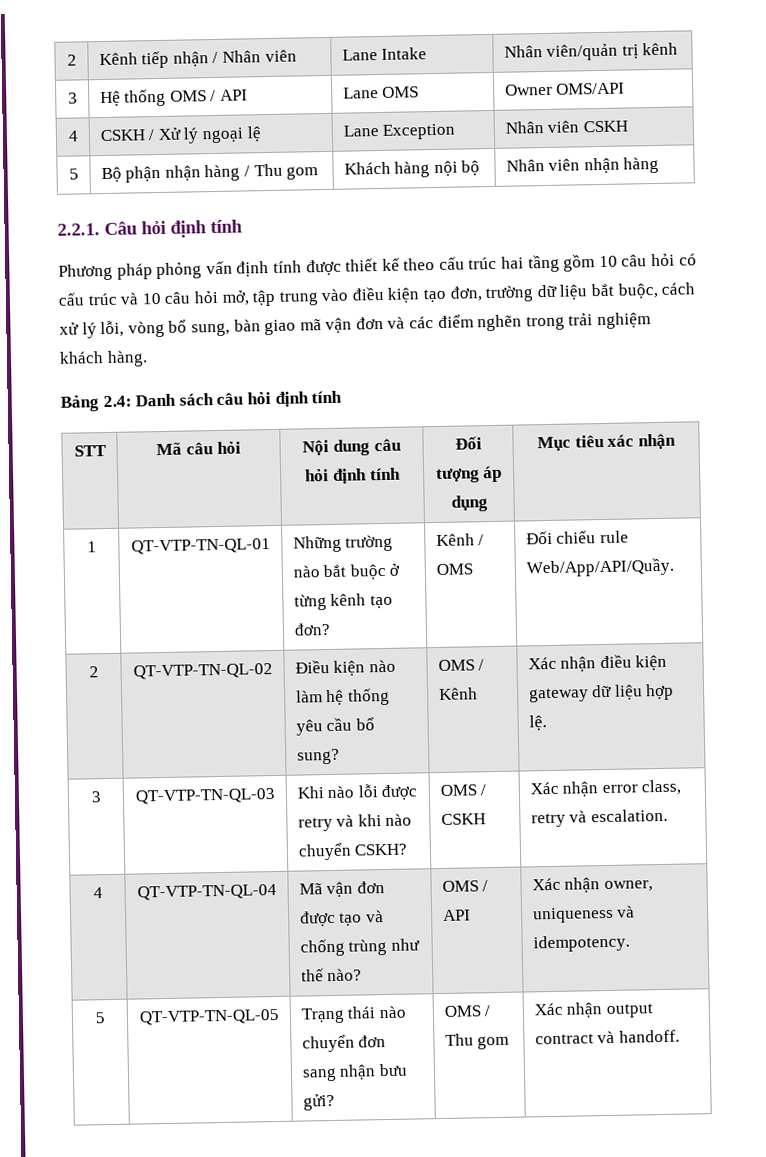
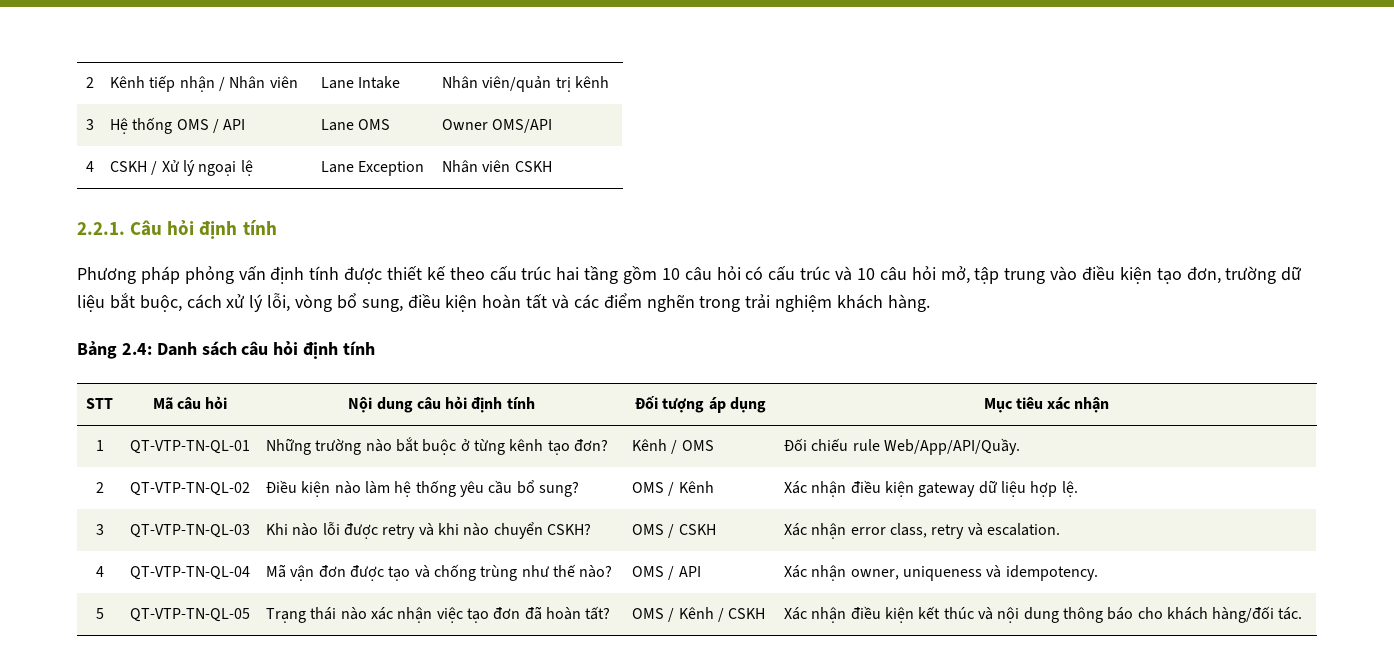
- 5 | Bộ phận nhận hàng / Thu gom | Khách hàng nội bộ | Nhân viên nhận hàng
- Phương pháp phỏng vấn định tính được thiết kế theo cấu trúc hai tầng gồm 10 câu hỏi có cấu trúc và 10 câu hỏi mở, tập trung vào điều kiện tạo đơn, trường dữ liệu bắt buộc, cách xử lý lỗi, vòng bổ sung, bàn giao mã vận đơn và các điểm nghẽn trong trải nghiệm khách hàng.
+ Phương pháp phỏng vấn định tính được thiết kế theo cấu trúc hai tầng gồm 10 câu hỏi có cấu trúc và 10 câu hỏi mở, tập trung vào điều kiện tạo đơn, trường dữ liệu bắt buộc, cách xử lý lỗi, vòng bổ sung, điều kiện hoàn tất và các điểm nghẽn trong trải nghiệm khách hàng.
- 5 | QT-VTP-TN-QL-05 | Trạng thái nào chuyển đơn sang nhận bưu gửi? | OMS / Thu gom | Xác nhận output contract và handoff.
+ 5 | QT-VTP-TN-QL-05 | Trạng thái nào xác nhận việc tạo đơn đã hoàn tất? | OMS / Kênh / CSKH | Xác nhận điều kiện kết thúc và nội dung thông báo cho khách hàng/đối tác.

